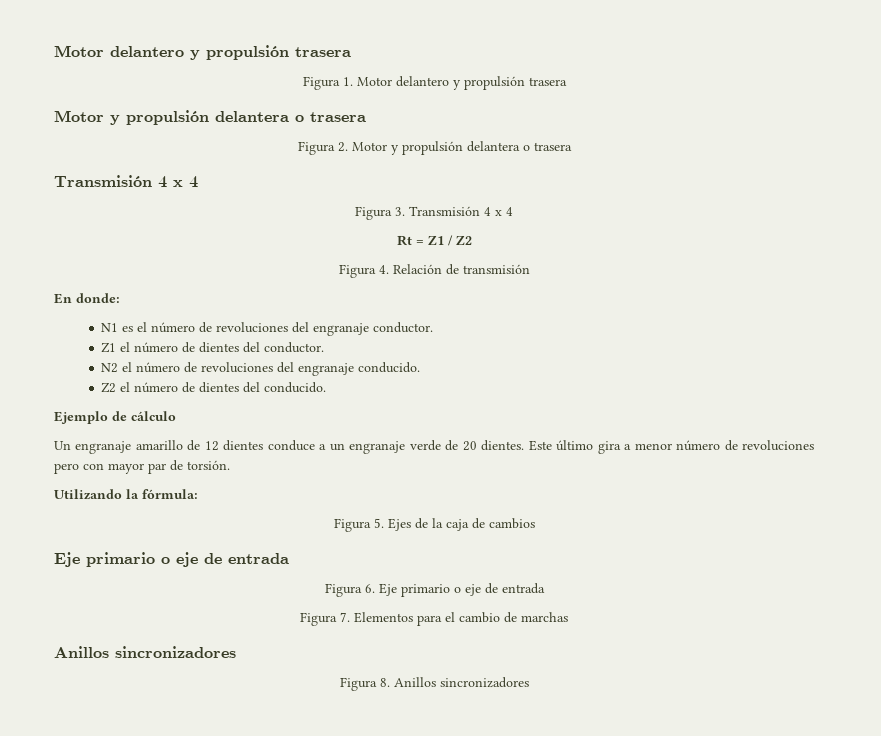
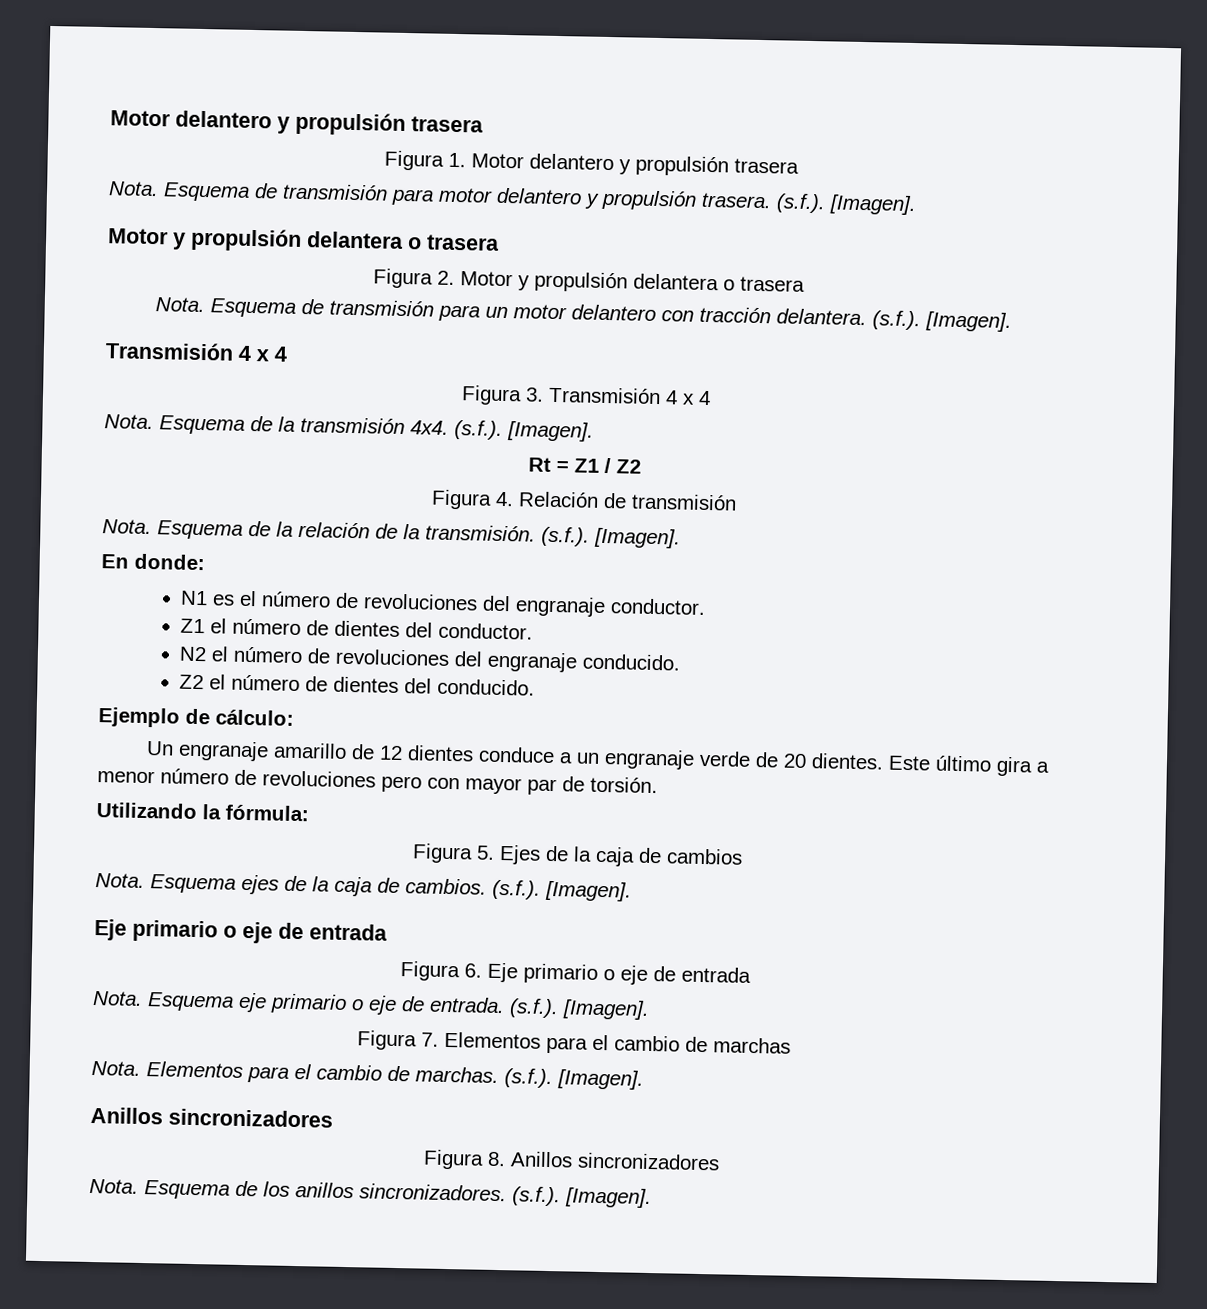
+ Nota. Esquema de transmisión para motor delantero y propulsión trasera. (s.f.). [Imagen].
+ Nota. Esquema de transmisión para un motor delantero con tracción delantera. (s.f.). [Imagen].
+ Nota. Esquema de la transmisión 4x4. (s.f.). [Imagen].
+ Nota. Esquema de la relación de la transmisión. (s.f.). [Imagen].
- Ejemplo de cálculo
+ Ejemplo de cálculo:
+ Nota. Esquema ejes de la caja de cambios. (s.f.). [Imagen].
+ Nota. Esquema eje primario o eje de entrada. (s.f.). [Imagen].
+ Nota. Elementos para el cambio de marchas. (s.f.). [Imagen].
+ Nota. Esquema de los anillos sincronizadores. (s.f.). [Imagen].

